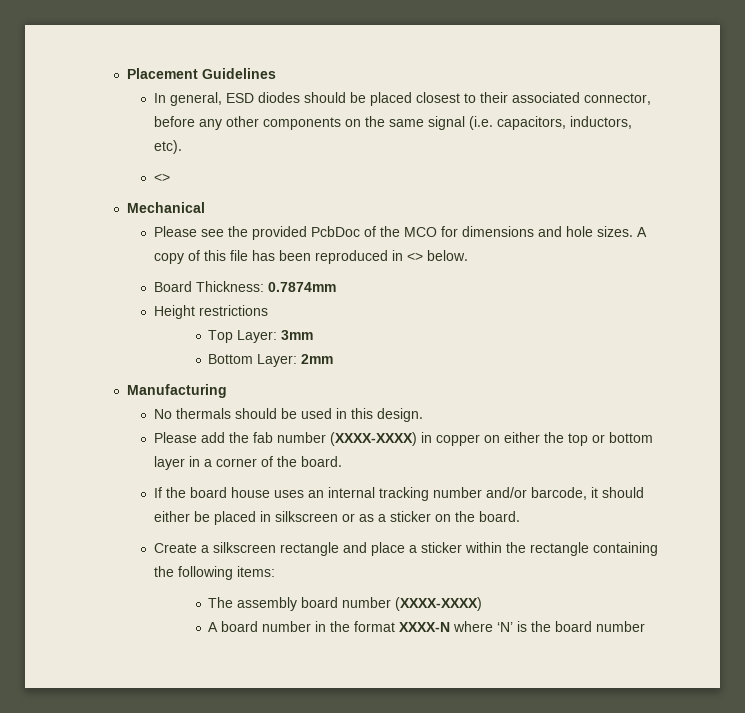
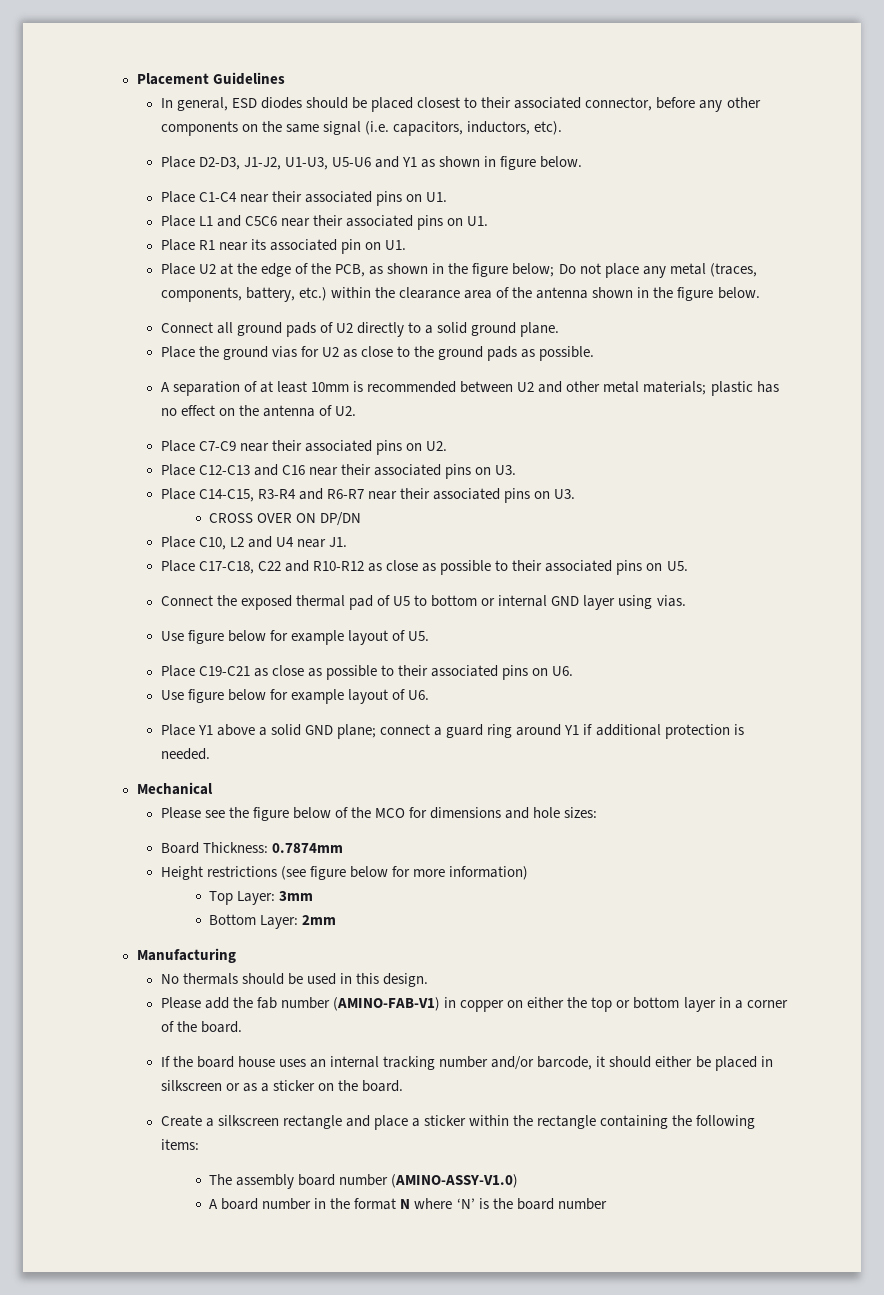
  In general, ESD diodes should be placed closest to their associated connector, before any other components on the same signal (i.e. capacitors, inductors, etc).
- <>
+ Place D2-D3, J1-J2, U1-U3, U5-U6 and Y1 as shown in figure below.
+ Place C1-C4 near their associated pins on U1.
+ Place L1 and C5C6 near their associated pins on U1.
+ Place R1 near its associated pin on U1.
+ Place U2 at the edge of the PCB, as shown in the figure below; Do not place any metal (traces, components, battery, etc.) within the clearance area of the antenna shown in the figure below.
+ Connect all ground pads of U2 directly to a solid ground plane.
+ Place the ground vias for U2 as close to the ground pads as possible.
+ A separation of at least 10mm is recommended between U2 and other metal materials; plastic has no effect on the antenna of U2.
+ Place C7-C9 near their associated pins on U2.
+ Place C12-C13 and C16 near their associated pins on U3.
+ Place C14-C15, R3-R4 and R6-R7 near their associated pins on U3.
+ CROSS OVER ON DP/DN
+ Place C10, L2 and U4 near J1.
+ Place C17-C18, C22 and R10-R12 as close as possible to their associated pins on U5.
+ Connect the exposed thermal pad of U5 to bottom or internal GND layer using vias.
+ Use figure below for example layout of U5.
+ Place C19-C21 as close as possible to their associated pins on U6.
+ Use figure below for example layout of U6.
+ Place Y1 above a solid GND plane; connect a guard ring around Y1 if additional protection is needed.
- Please see the provided PcbDoc of the MCO for dimensions and hole sizes. A copy of this file has been reproduced in <> below.
+ Please see the figure below of the MCO for dimensions and hole sizes:
- Height restrictions
+ Height restrictions (see figure below for more information)
- Please add the fab number (XXXX-XXXX) in copper on either the top or bottom layer in a corner of the board.
+ Please add the fab number (AMINO-FAB-V1) in copper on either the top or bottom layer in a corner of the board.
- The assembly board number (XXXX-XXXX)
+ The assembly board number (AMINO-ASSY-V1.0)
- A board number in the format XXXX-N where ‘N’ is the board number
+ A board number in the format N where ‘N’ is the board number

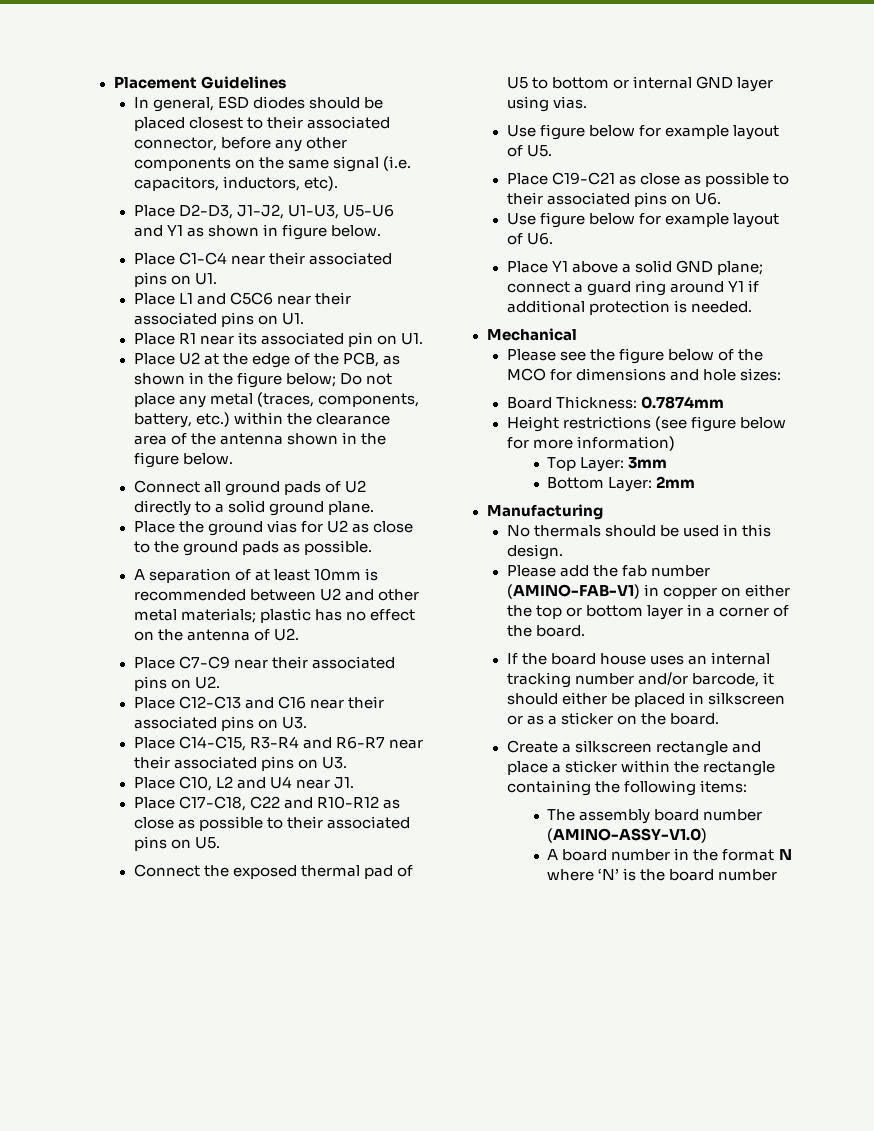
- CROSS OVER ON DP/DN

